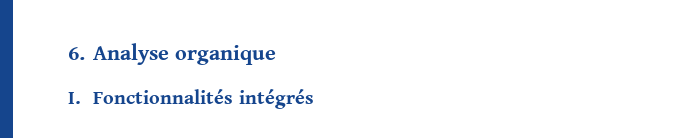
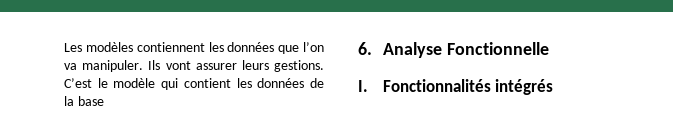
+ Les modèles contiennent les données que l’on va manipuler. Ils vont assurer leurs gestions. C’est le modèle qui contient les données de la base
- 6. Analyse organique
+ 6. Analyse Fonctionnelle

